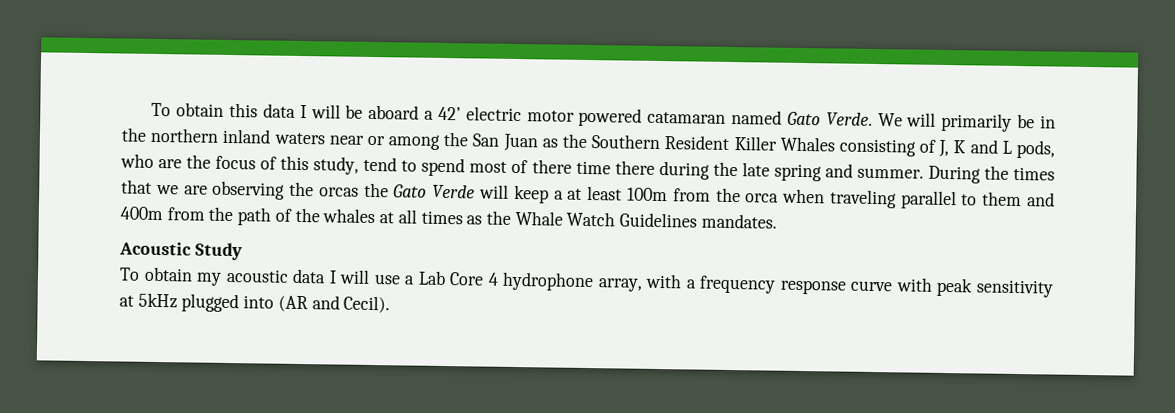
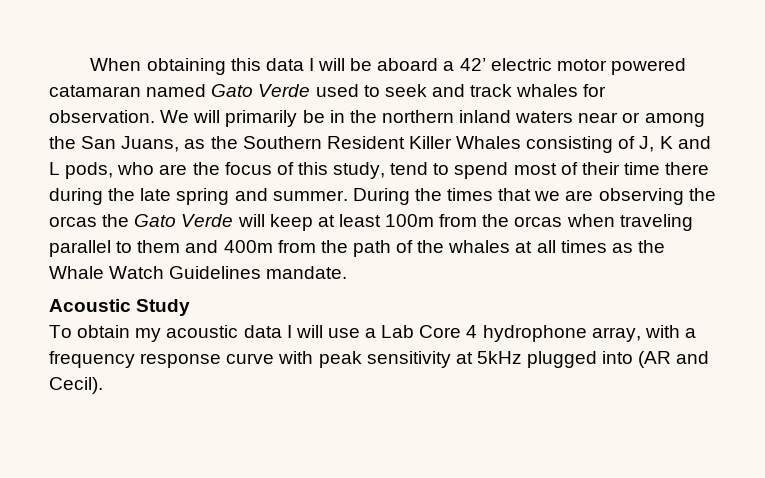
- To obtain this data I will be aboard a 42’ electric motor powered catamaran named Gato Verde.
+ When obtaining this data I will be aboard a 42’ electric motor powered catamaran named Gato Verde used to seek and track whales for observation.
- We will primarily be in the northern inland waters near or among the San Juan as the Southern Resident Killer Whales consisting of J, K and L pods, who are the focus of this study, tend to spend most of there time there during the late spring and summer.
+ We will primarily be in the northern inland waters near or among the San Juans, as the Southern Resident Killer Whales consisting of J, K and L pods, who are the focus of this study, tend to spend most of their time there during the late spring and summer.
- During the times that we are observing the orcas the Gato Verde will keep a at least 100m from the orca when traveling parallel to them and 400m from the path of the whales at all times as the Whale Watch Guidelines mandates.
+ During the times that we are observing the orcas the Gato Verde will keep at least 100m from the orcas when traveling parallel to them and 400m from the path of the whales at all times as the Whale Watch Guidelines mandate.

